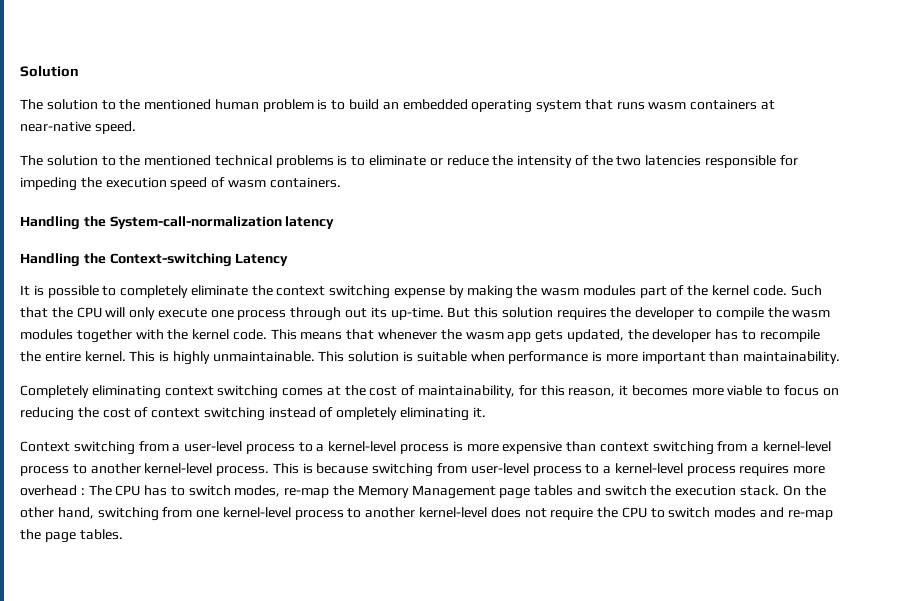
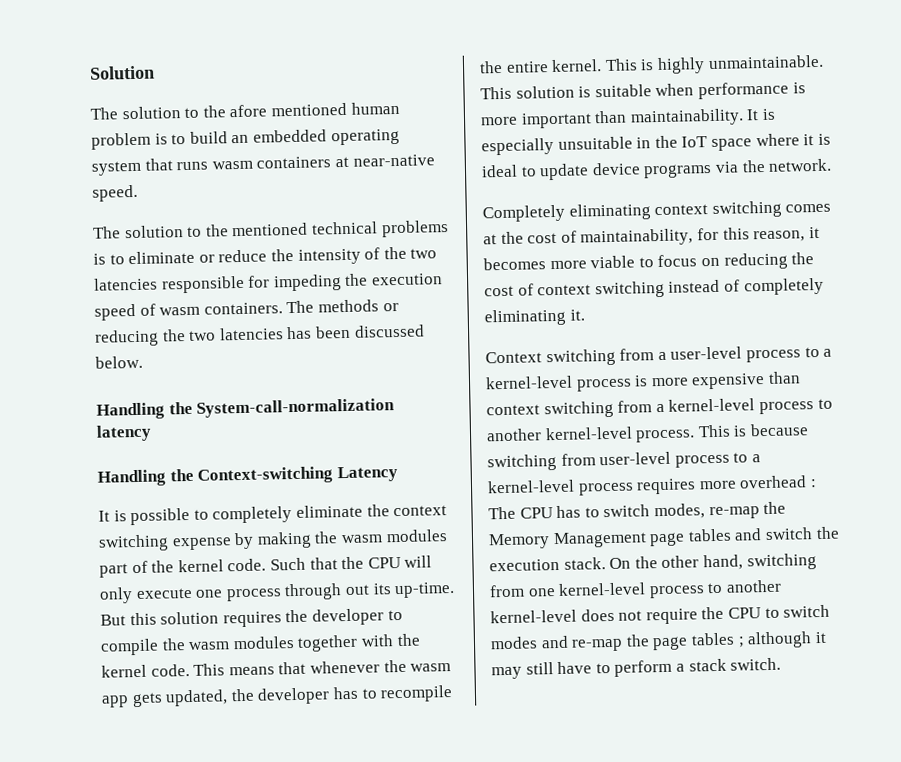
- The solution to the mentioned human problem is to build an embedded operating system that runs wasm containers at near-native speed.
+ The solution to the afore mentioned human problem is to build an embedded operating system that runs wasm containers at near-native speed.
+ The methods or reducing the two latencies has been discussed below.
+ It is especially unsuitable in the IoT space where it is ideal to update device programs via the network.
- Completely eliminating context switching comes at the cost of maintainability, for this reason, it becomes more viable to focus on reducing the cost of context switching instead of ompletely eliminating it.
+ Completely eliminating context switching comes at the cost of maintainability, for this reason, it becomes more viable to focus on reducing the cost of context switching instead of completely eliminating it.
- On the other hand, switching from one kernel-level process to another kernel-level does not require the CPU to switch modes and re-map the page tables.
+ On the other hand, switching from one kernel-level process to another kernel-level does not require the CPU to switch modes and re-map the page tables ; although it may still have to perform a stack switch.

